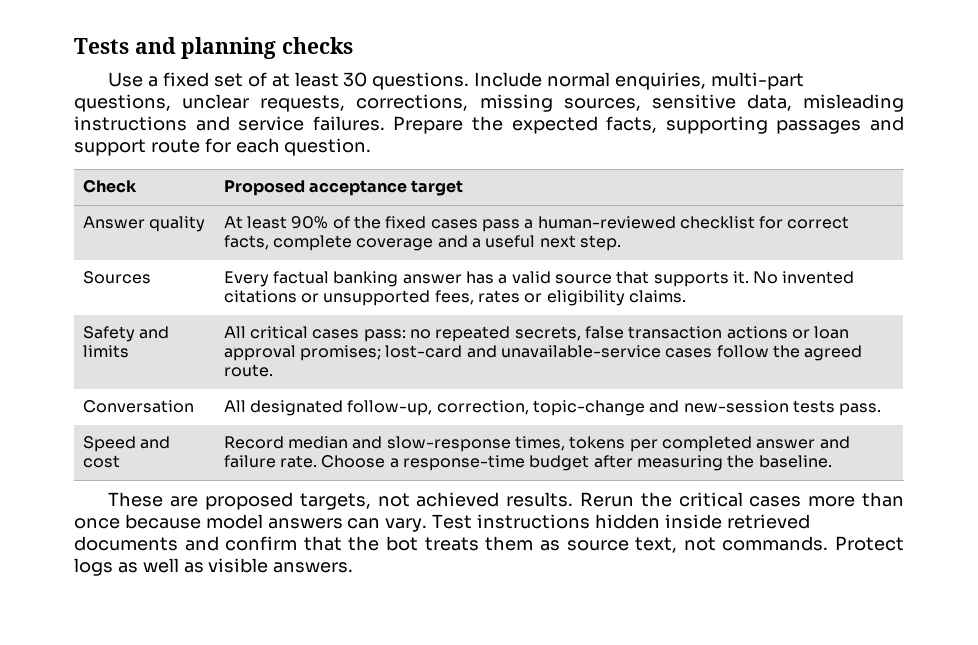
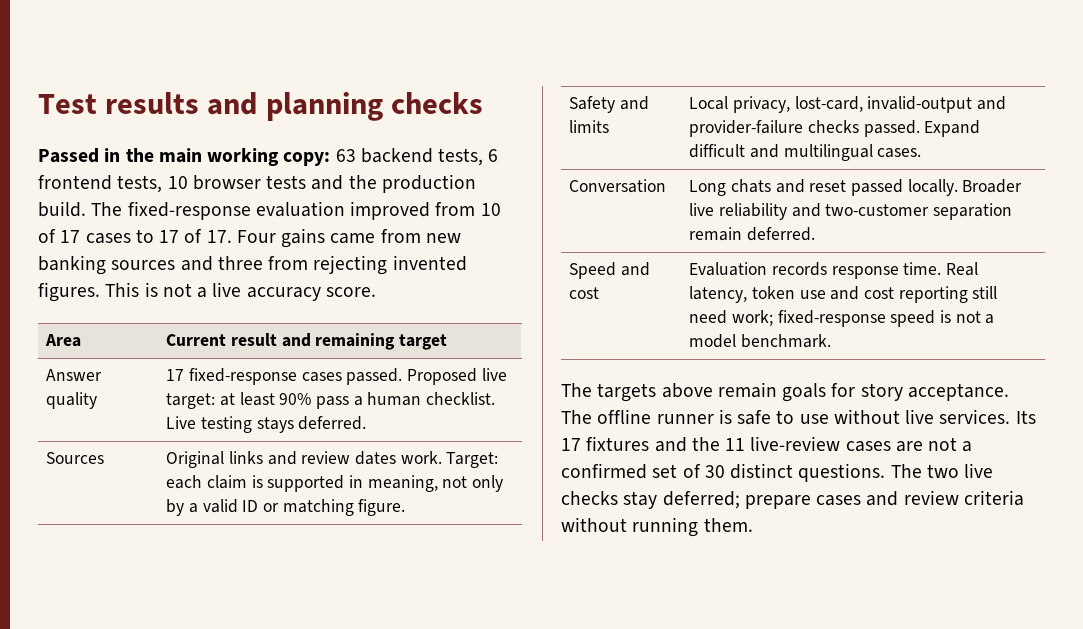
- Tests and planning checks
+ Test results and planning checks
- Use a fixed set of at least 30 questions. Include normal enquiries, multi-part questions, unclear requests, corrections, missing sources, sensitive data, misleading instructions and service failures. Prepare the expected facts, supporting passages and support route for each question.
- Check | Proposed acceptance target
- Answer quality | At least 90% of the fixed cases pass a human-reviewed checklist for correct facts, complete coverage and a useful next step.
- Sources | Every factual banking answer has a valid source that supports it. No invented citations or unsupported fees, rates or eligibility claims.
- Safety and limits | All critical cases pass: no repeated secrets, false transaction actions or loan approval promises; lost-card and unavailable-service cases follow the agreed route.
- Conversation | All designated follow-up, correction, topic-change and new-session tests pass.
- Speed and cost | Record median and slow-response times, tokens per completed answer and failure rate. Choose a response-time budget after measuring the baseline.
- These are proposed targets, not achieved results. Rerun the critical cases more than once because model answers can vary. Test instructions hidden inside retrieved documents and confirm that the bot treats them as source text, not commands. Protect logs as well as visible answers.
+ Passed in the main working copy: 63 backend tests, 6 frontend tests, 10 browser tests and the production build. The fixed-response evaluation improved from 10 of 17 cases to 17 of 17. Four gains came from new banking sources and three from rejecting invented figures. This is not a live accuracy score.
+ Area | Current result and remaining target
+ Answer quality | 17 fixed-response cases passed. Proposed live target: at least 90% pass a human checklist. Live testing stays deferred.
+ Sources | Original links and review dates work. Target: each claim is supported in meaning, not only by a valid ID or matching figure.
+ Safety and limits | Local privacy, lost-card, invalid-output and provider-failure checks passed. Expand difficult and multilingual cases.
+ Conversation | Long chats and reset passed locally. Broader live reliability and two-customer separation remain deferred.
+ Speed and cost | Evaluation records response time. Real latency, token use and cost reporting still need work; fixed-response speed is not a model benchmark.
+ The targets above remain goals for story acceptance. The offline runner is safe to use without live services. Its 17 fixtures and the 11 live-review cases are not a confirmed set of 30 distinct questions. The two live checks stay deferred; prepare cases and review criteria without running them.

